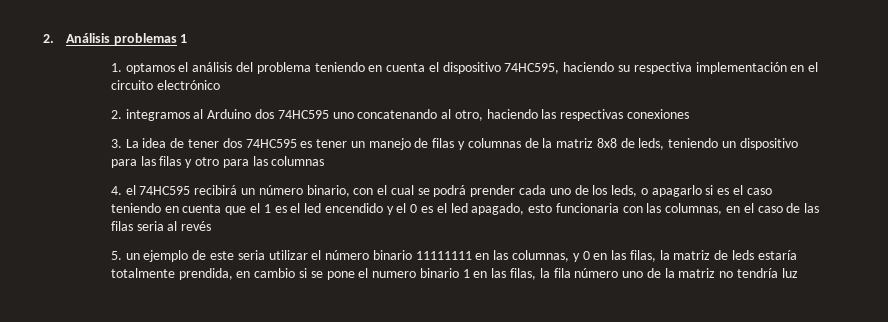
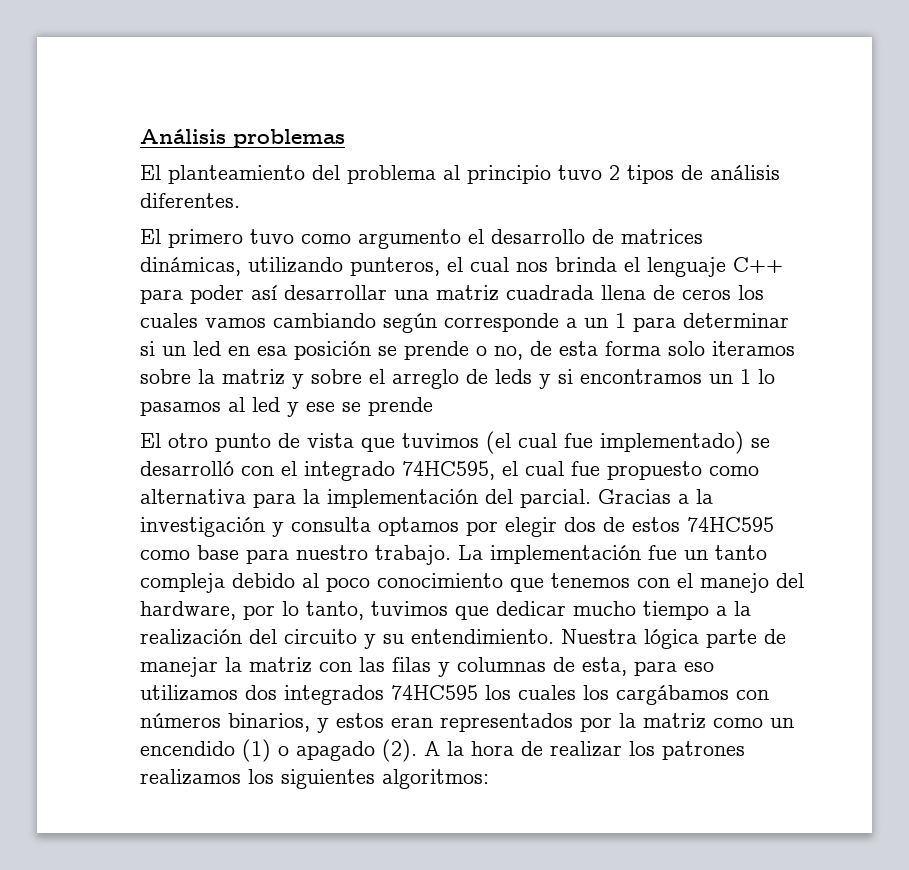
- 2. Análisis problemas 1
- 1. optamos el análisis del problema teniendo en cuenta el dispositivo 74HC595, haciendo su respectiva implementación en el circuito electrónico
- 2. integramos al Arduino dos 74HC595 uno concatenando al otro, haciendo las respectivas conexiones
- 3. La idea de tener dos 74HC595 es tener un manejo de filas y columnas de la matriz 8x8 de leds, teniendo un dispositivo para las filas y otro para las columnas
- 4. el 74HC595 recibirá un número binario, con el cual se podrá prender cada uno de los leds, o apagarlo si es el caso teniendo en cuenta que el 1 es el led encendido y el 0 es el led apagado, esto funcionaria con las columnas, en el caso de las filas seria al revés
- 5. un ejemplo de este seria utilizar el número binario 11111111 en las columnas, y 0 en las filas, la matriz de leds estaría totalmente prendida, en cambio si se pone el numero binario 1 en las filas, la fila número uno de la matriz no tendría luz
+ Análisis problemas
+ El planteamiento del problema al principio tuvo 2 tipos de análisis diferentes.
+ El primero tuvo como argumento el desarrollo de matrices dinámicas, utilizando punteros, el cual nos brinda el lenguaje C++ para poder así desarrollar una matriz cuadrada llena de ceros los cuales vamos cambiando según corresponde a un 1 para determinar si un led en esa posición se prende o no, de esta forma solo iteramos sobre la matriz y sobre el arreglo de leds y si encontramos un 1 lo pasamos al led y ese se prende
+ El otro punto de vista que tuvimos (el cual fue implementado) se desarrolló con el integrado 74HC595, el cual fue propuesto como alternativa para la implementación del parcial. Gracias a la investigación y consulta optamos por elegir dos de estos 74HC595 como base para nuestro trabajo. La implementación fue un tanto compleja debido al poco conocimiento que tenemos con el manejo del hardware, por lo tanto, tuvimos que dedicar mucho tiempo a la realización del circuito y su entendimiento. Nuestra lógica parte de manejar la matriz con las filas y columnas de esta, para eso utilizamos dos integrados 74HC595 los cuales los cargábamos con números binarios, y estos eran representados por la matriz como un encendido (1) o apagado (2). A la hora de realizar los patrones realizamos los siguientes algoritmos:

